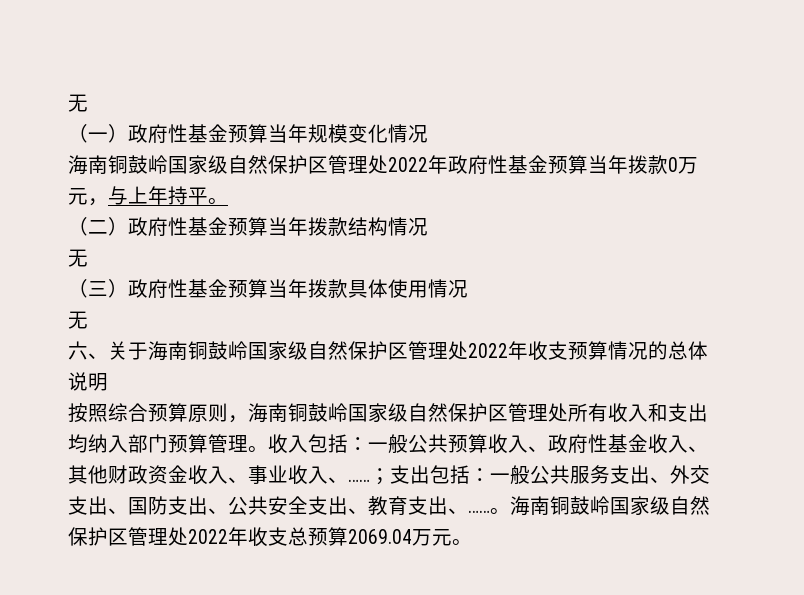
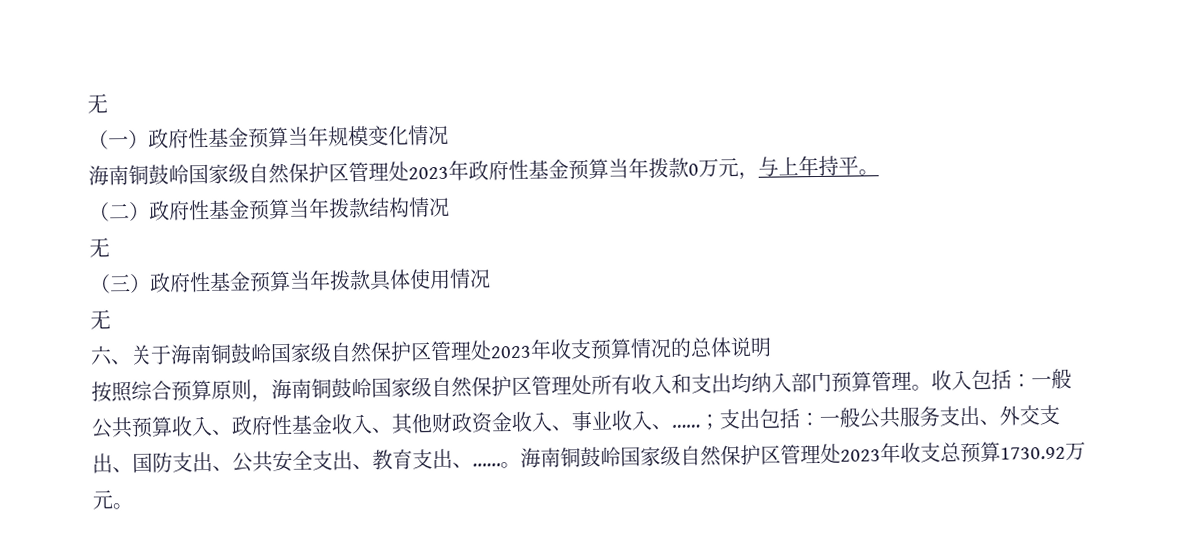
- 海南铜鼓岭国家级自然保护区管理处2022年政府性基金预算当年拨款0万元，与上年持平。
+ 海南铜鼓岭国家级自然保护区管理处2023年政府性基金预算当年拨款0万元，与上年持平。
- 六、关于海南铜鼓岭国家级自然保护区管理处2022年收支预算情况的总体说明
+ 六、关于海南铜鼓岭国家级自然保护区管理处2023年收支预算情况的总体说明
- 海南铜鼓岭国家级自然保护区管理处2022年收支总预算2069.04万元。
+ 海南铜鼓岭国家级自然保护区管理处2023年收支总预算1730.92万元。

